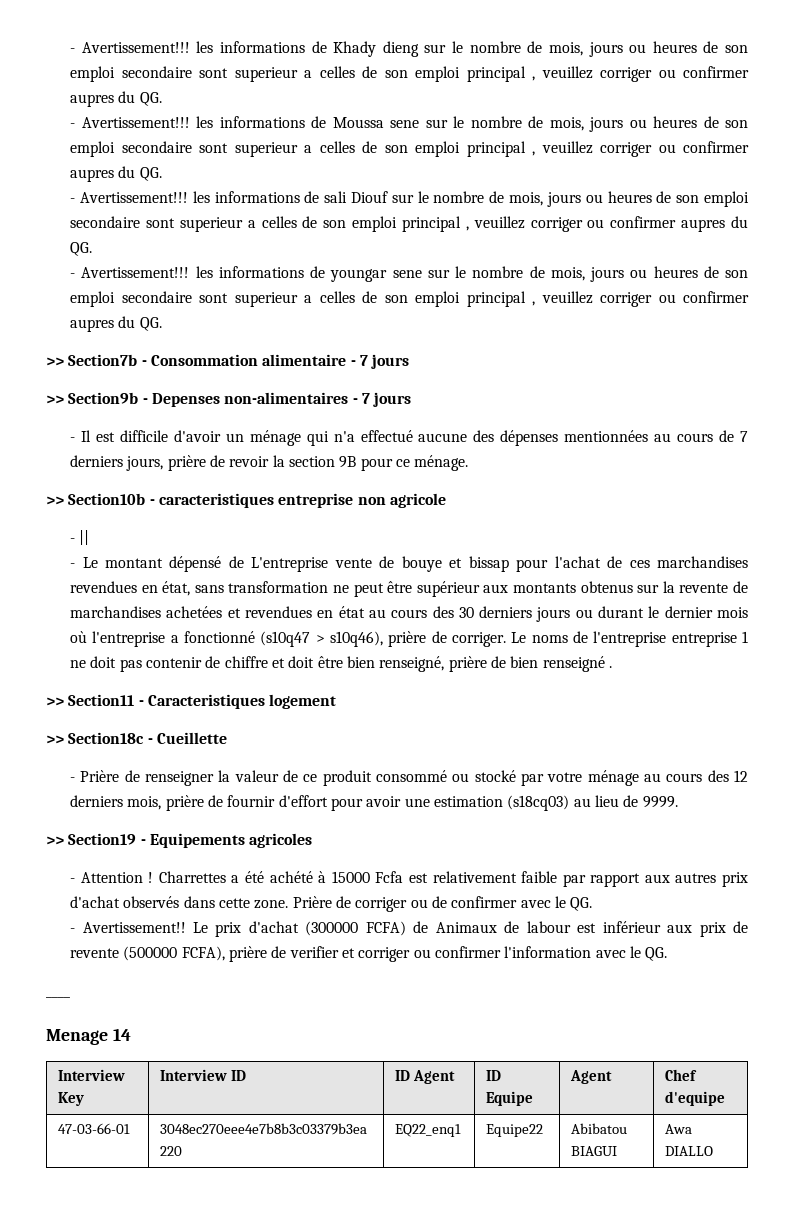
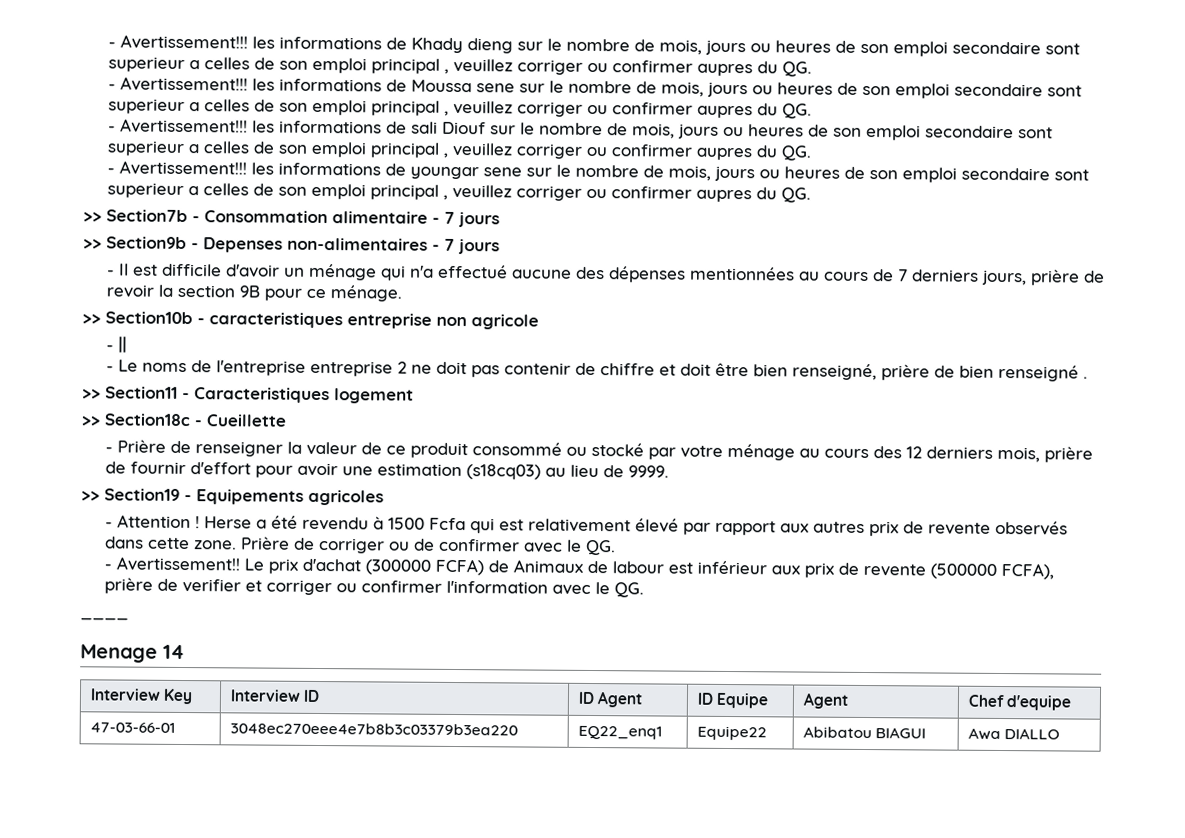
- - Le montant dépensé de L'entreprise vente de bouye et bissap pour l'achat de ces marchandises revendues en état, sans transformation ne peut être supérieur aux montants obtenus sur la revente de marchandises achetées et revendues en état au cours des 30 derniers jours ou durant le dernier mois où l'entreprise a fonctionné (s10q47 > s10q46), prière de corriger. Le noms de l'entreprise entreprise 1 ne doit pas contenir de chiffre et doit être bien renseigné, prière de bien renseigné .
+ - Le noms de l'entreprise entreprise 2 ne doit pas contenir de chiffre et doit être bien renseigné, prière de bien renseigné .
- Charrettes a été achété à 15000 Fcfa est relativement faible par rapport aux autres prix d'achat observés dans cette zone.
+ Herse a été revendu à 1500 Fcfa qui est relativement élevé par rapport aux autres prix de revente observés dans cette zone.

